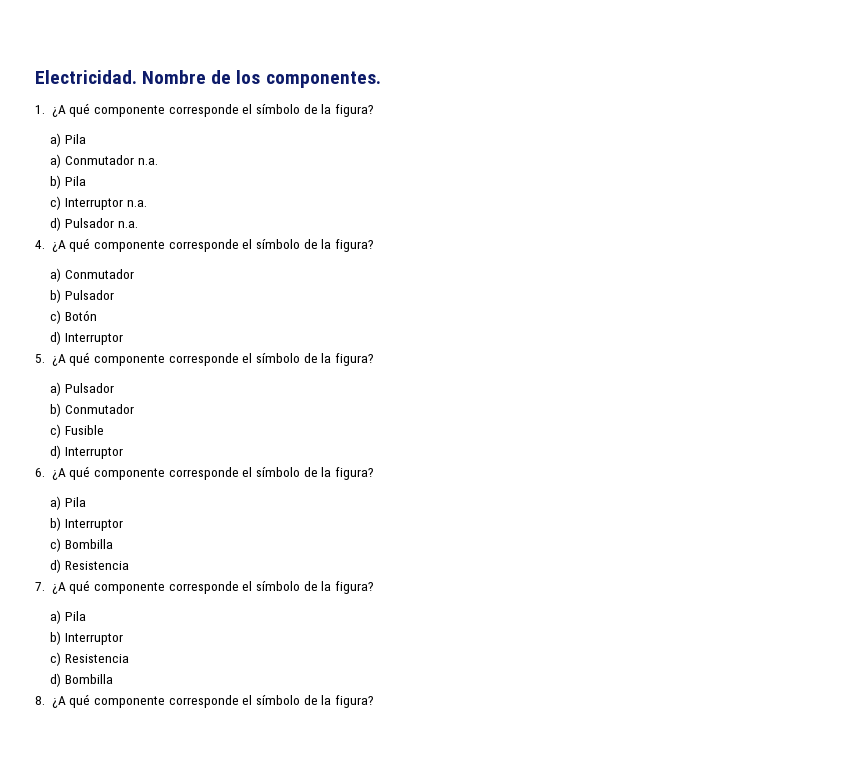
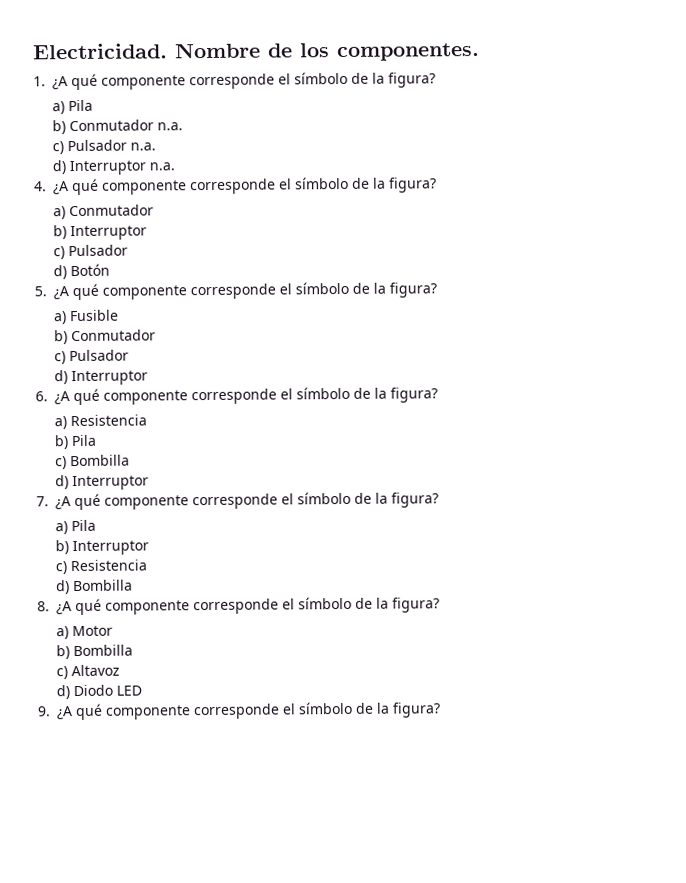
- a) Conmutador n.a.
+ b) Conmutador n.a.
- b) Pila
- c) Interruptor n.a.
+ c) Pulsador n.a.
- d) Pulsador n.a.
+ d) Interruptor n.a.
  4. ¿A qué componente corresponde el símbolo de la figura?
  a) Conmutador
- b) Pulsador
- c) Botón
+ b) Interruptor
+ c) Pulsador
+ d) Botón
+ 5. ¿A qué componente corresponde el símbolo de la figura?
+ a) Fusible
+ b) Conmutador
+ c) Pulsador
  d) Interruptor
- 5. ¿A qué componente corresponde el símbolo de la figura?
+ 6. ¿A qué componente corresponde el símbolo de la figura?
- a) Pulsador
- b) Conmutador
- c) Fusible
- d) Interruptor
- 6. ¿A qué componente corresponde el símbolo de la figura?
- a) Pila
- b) Interruptor
+ a) Resistencia
+ b) Pila
  c) Bombilla
- d) Resistencia
+ d) Interruptor
+ a) Motor
+ b) Bombilla
+ c) Altavoz
+ d) Diodo LED
+ 9. ¿A qué componente corresponde el símbolo de la figura?

